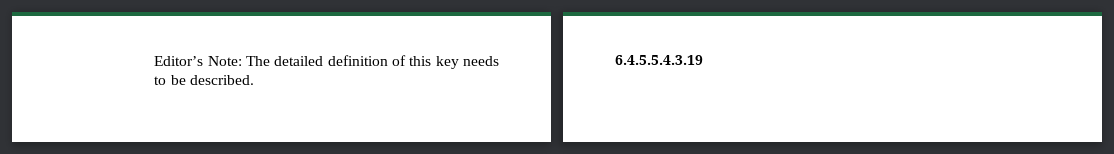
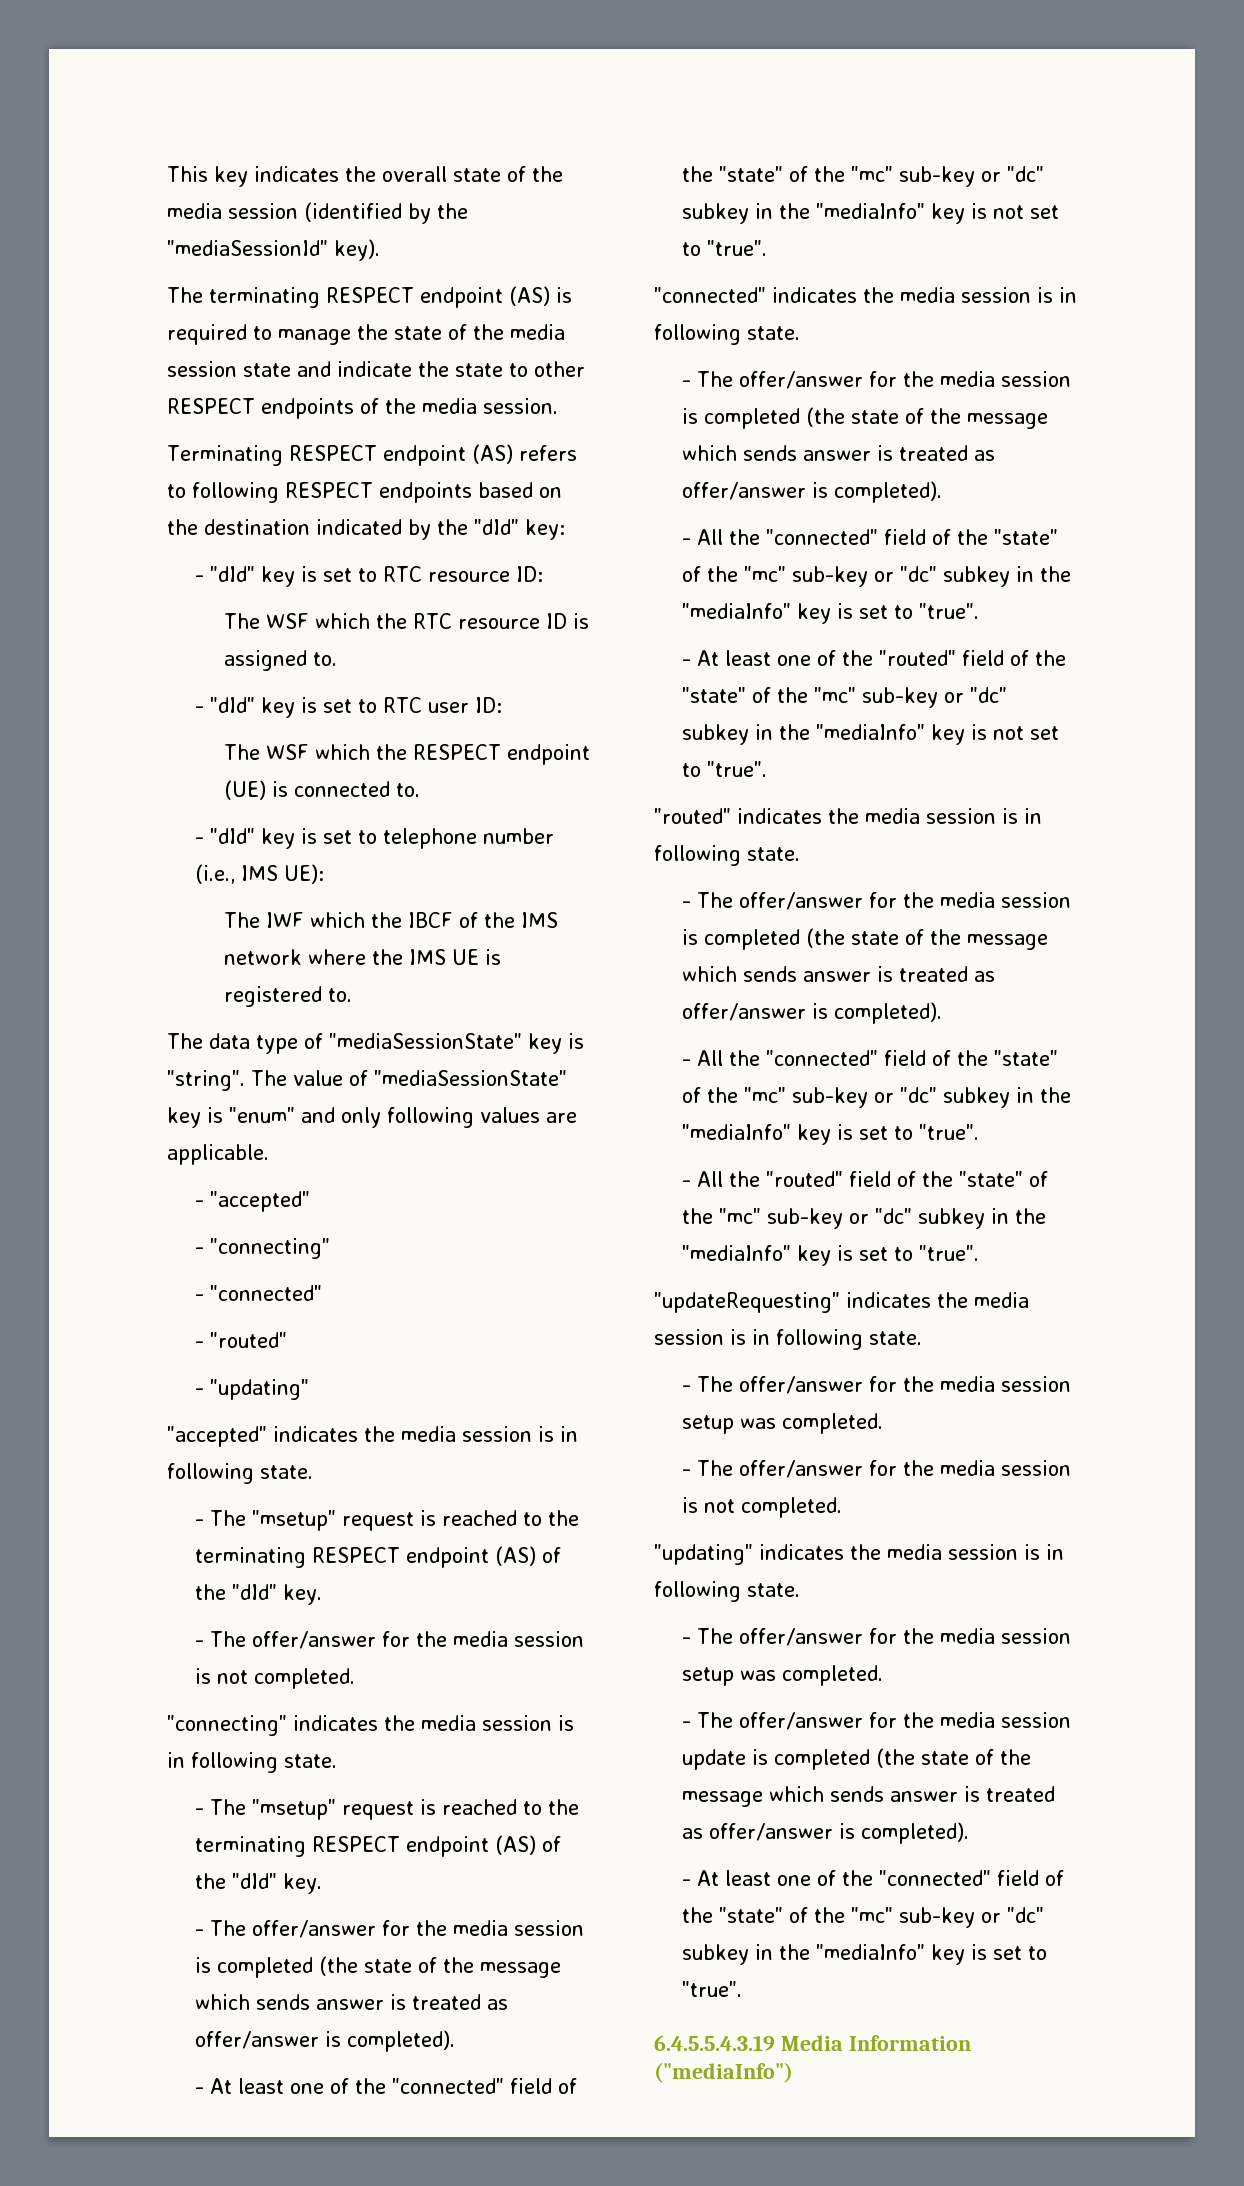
- Editor’s Note: The detailed definition of this key needs to be described.
- 6.4.5.5.4.3.19
+ This key indicates the overall state of the media session (identified by the "mediaSessionId" key).
+ The terminating RESPECT endpoint (AS) is required to manage the state of the media session state and indicate the state to other RESPECT endpoints of the media session.
+ Terminating RESPECT endpoint (AS) refers to following RESPECT endpoints based on the destination indicated by the "dId" key:
+ - "dId" key is set to RTC resource ID:
+ The WSF which the RTC resource ID is assigned to.
+ - "dId" key is set to RTC user ID:
+ The WSF which the RESPECT endpoint (UE) is connected to.
+ - "dId" key is set to telephone number (i.e., IMS UE):
+ The IWF which the IBCF of the IMS network where the IMS UE is registered to.
+ The data type of "mediaSessionState" key is "string". The value of "mediaSessionState" key is "enum" and only following values are applicable.
+ - "accepted"
+ - "connecting"
+ - "connected"
+ - "routed"
+ - "updating"
+ "accepted" indicates the media session is in following state.
+ - The "msetup" request is reached to the terminating RESPECT endpoint (AS) of the "dId" key.
+ - The offer/answer for the media session is not completed.
+ "connecting" indicates the media session is in following state.
+ - The "msetup" request is reached to the terminating RESPECT endpoint (AS) of the "dId" key.
+ - The offer/answer for the media session is completed (the state of the message which sends answer is treated as offer/answer is completed).
+ - At least one of the "connected" field of the "state" of the "mc" sub-key or "dc" subkey in the "mediaInfo" key is not set to "true".
+ "connected" indicates the media session is in following state.
+ - The offer/answer for the media session is completed (the state of the message which sends answer is treated as offer/answer is completed).
+ - All the "connected" field of the "state" of the "mc" sub-key or "dc" subkey in the "mediaInfo" key is set to "true".
+ - At least one of the "routed" field of the "state" of the "mc" sub-key or "dc" subkey in the "mediaInfo" key is not set to "true".
+ "routed" indicates the media session is in following state.
+ - The offer/answer for the media session is completed (the state of the message which sends answer is treated as offer/answer is completed).
+ - All the "connected" field of the "state" of the "mc" sub-key or "dc" subkey in the "mediaInfo" key is set to "true".
+ - All the "routed" field of the "state" of the "mc" sub-key or "dc" subkey in the "mediaInfo" key is set to "true".
+ "updateRequesting" indicates the media session is in following state.
+ - The offer/answer for the media session setup was completed.
+ - The offer/answer for the media session is not completed.
+ "updating" indicates the media session is in following state.
+ - The offer/answer for the media session setup was completed.
+ - The offer/answer for the media session update is completed (the state of the message which sends answer is treated as offer/answer is completed).
+ - At least one of the "connected" field of the "state" of the "mc" sub-key or "dc" subkey in the "mediaInfo" key is set to "true".
+ 6.4.5.5.4.3.19 Media Information ("mediaInfo")

